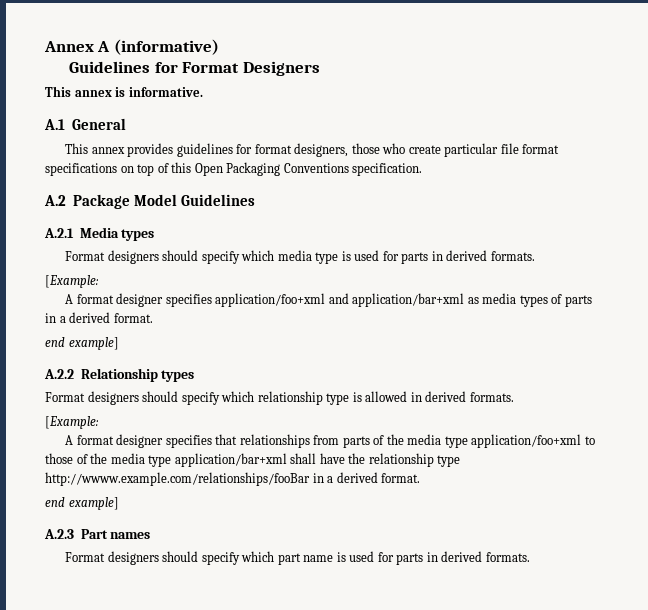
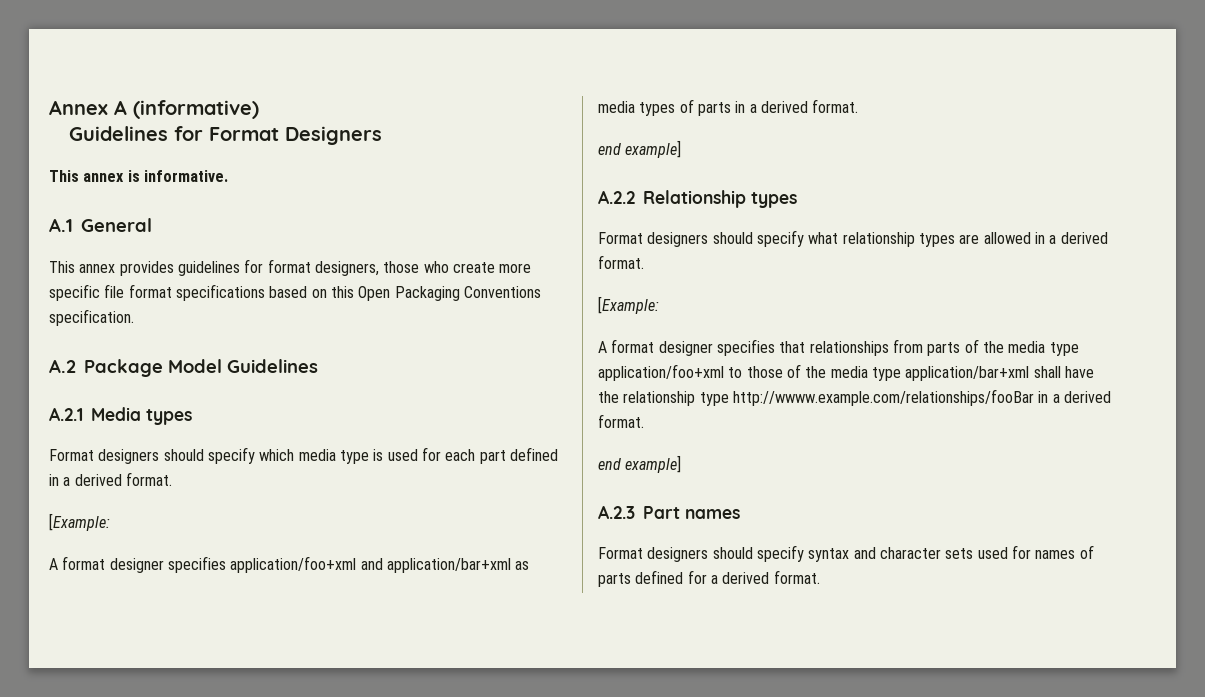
- This annex provides guidelines for format designers, those who create particular file format specifications on top of this Open Packaging Conventions specification.
+ This annex provides guidelines for format designers, those who create more specific file format specifications based on this Open Packaging Conventions specification.
- Format designers should specify which media type is used for parts in derived formats.
+ Format designers should specify which media type is used for each part defined in a derived format.
- Format designers should specify which relationship type is allowed in derived formats.
+ Format designers should specify what relationship types are allowed in a derived format.
- Format designers should specify which part name is used for parts in derived formats.
+ Format designers should specify syntax and character sets used for names of parts defined for a derived format.

